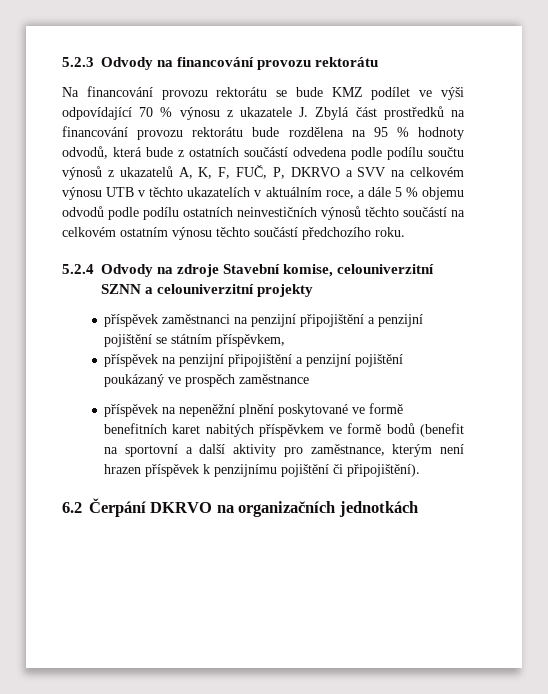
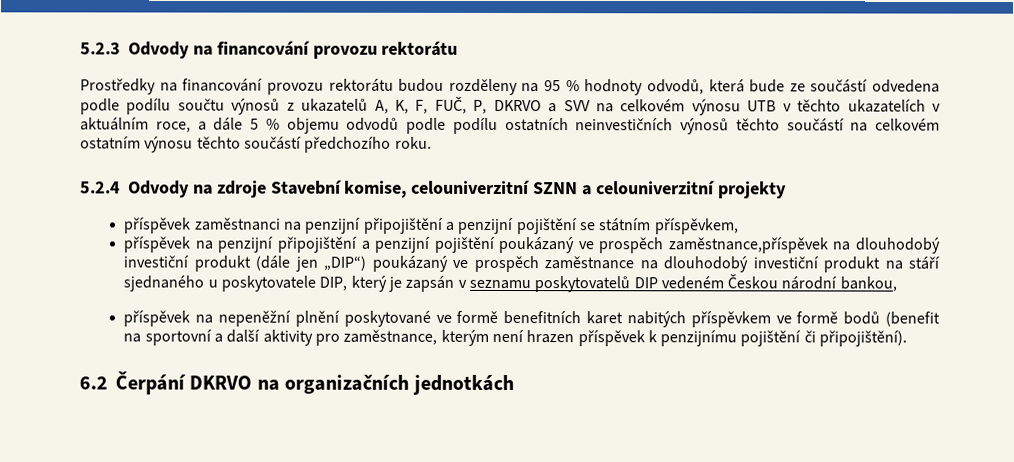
- Na financování provozu rektorátu se bude KMZ podílet ve výši odpovídající 70 % výnosu z ukazatele J. Zbylá část prostředků na financování provozu rektorátu bude rozdělena na 95 % hodnoty odvodů, která bude z ostatních součástí odvedena podle podílu součtu výnosů z ukazatelů A, K, F, FUČ, P, DKRVO a SVV na celkovém výnosu UTB v těchto ukazatelích v aktuálním roce, a dále 5 % objemu odvodů podle podílu ostatních neinvestičních výnosů těchto součástí na celkovém ostatním výnosu těchto součástí předchozího roku.
+ Prostředky na financování provozu rektorátu budou rozděleny na 95 % hodnoty odvodů, která bude ze součástí odvedena podle podílu součtu výnosů z ukazatelů A, K, F, FUČ, P, DKRVO a SVV na celkovém výnosu UTB v těchto ukazatelích v aktuálním roce, a dále 5 % objemu odvodů podle podílu ostatních neinvestičních výnosů těchto součástí na celkovém ostatním výnosu těchto součástí předchozího roku.
- příspěvek na penzijní připojištění a penzijní pojištění poukázaný ve prospěch zaměstnance
+ příspěvek na penzijní připojištění a penzijní pojištění poukázaný ve prospěch zaměstnance,příspěvek na dlouhodobý investiční produkt (dále jen „DIP“) poukázaný ve prospěch zaměstnance na dlouhodobý investiční produkt na stáří sjednaného u poskytovatele DIP, který je zapsán v seznamu poskytovatelů DIP vedeném Českou národní bankou,

